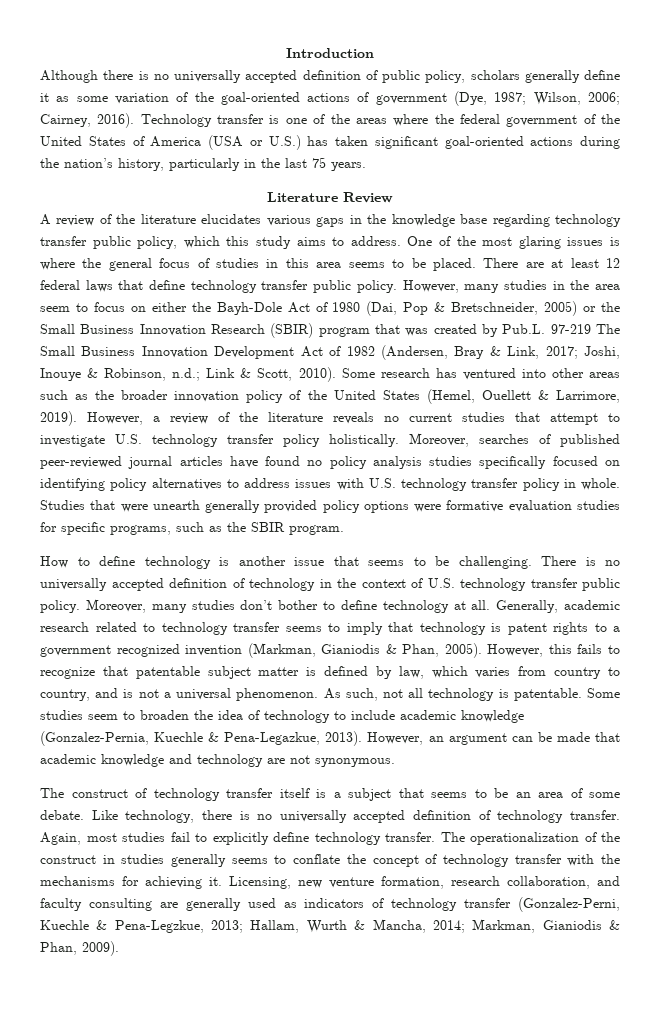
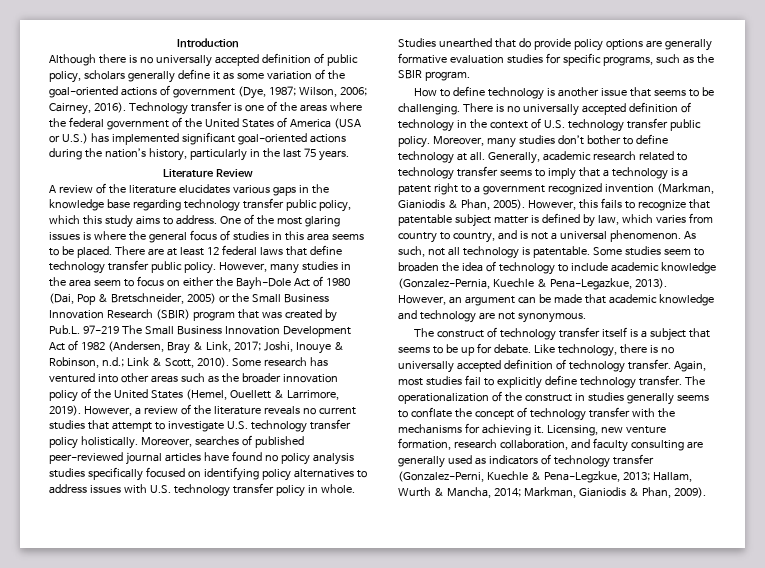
- Technology transfer is one of the areas where the federal government of the United States of America (USA or U.S.) has taken significant goal-oriented actions during the nation’s history, particularly in the last 75 years.
+ Technology transfer is one of the areas where the federal government of the United States of America (USA or U.S.) has implemented significant goal-oriented actions during the nation’s history, particularly in the last 75 years.
- Studies that were unearth generally provided policy options were formative evaluation studies for specific programs, such as the SBIR program.
+ Studies unearthed that do provide policy options are generally formative evaluation studies for specific programs, such as the SBIR program.
- Generally, academic research related to technology transfer seems to imply that technology is patent rights to a government recognized invention (Markman, Gianiodis & Phan, 2005).
+ Generally, academic research related to technology transfer seems to imply that a technology is a patent right to a government recognized invention (Markman, Gianiodis & Phan, 2005).
- The construct of technology transfer itself is a subject that seems to be an area of some debate.
+ The construct of technology transfer itself is a subject that seems to be up for debate.

